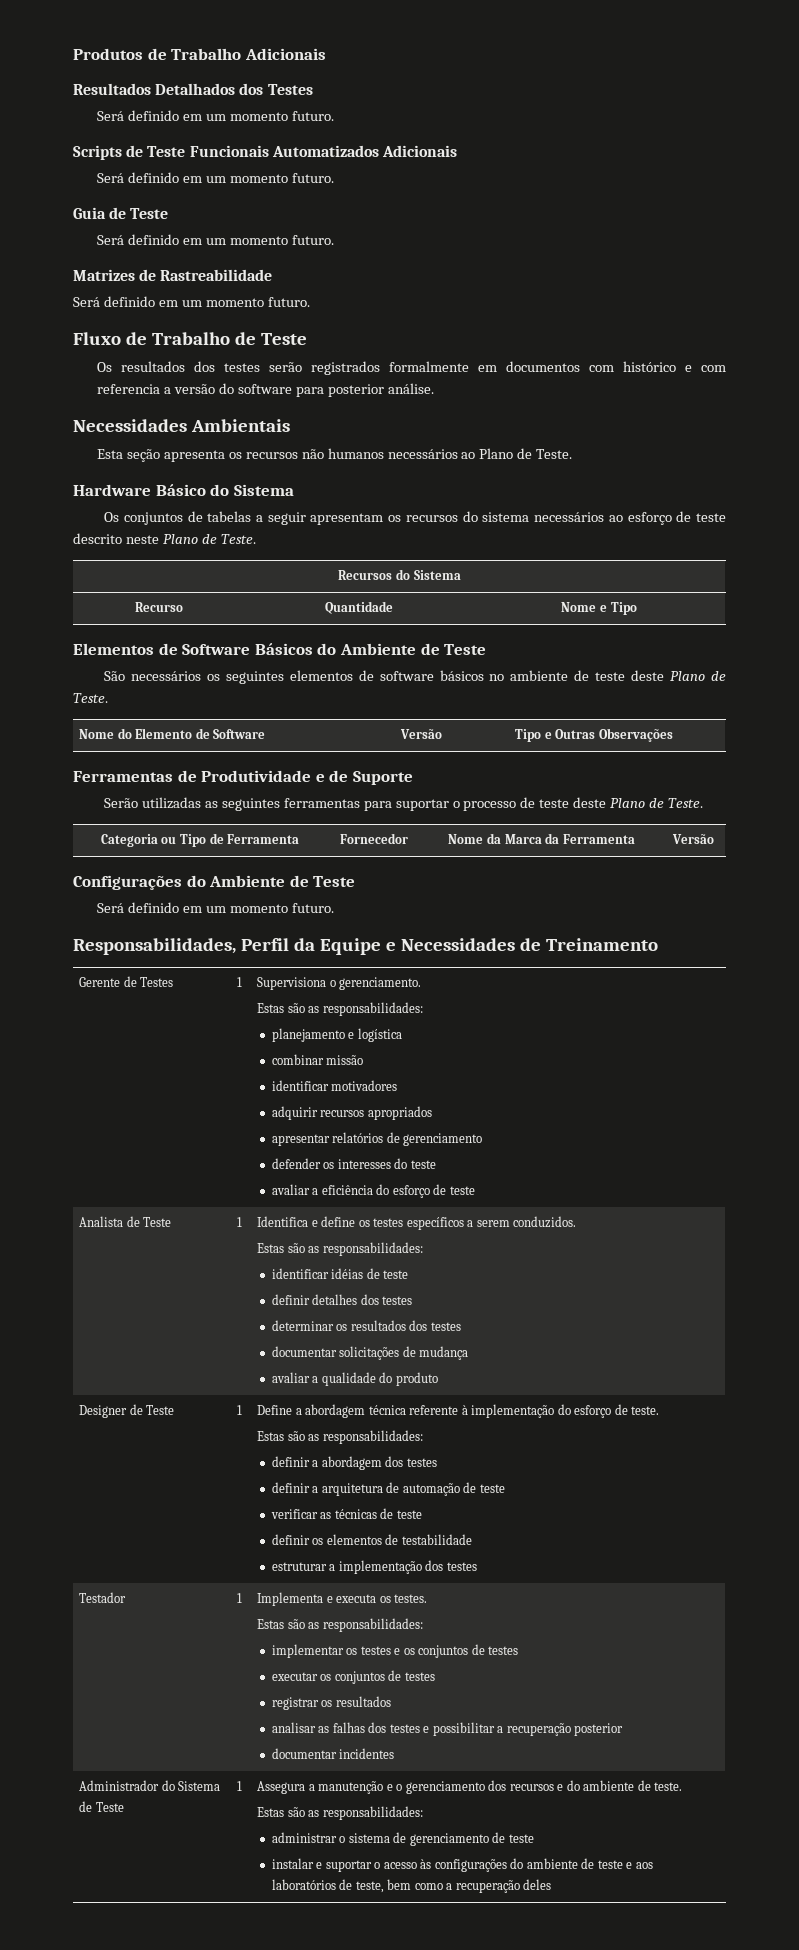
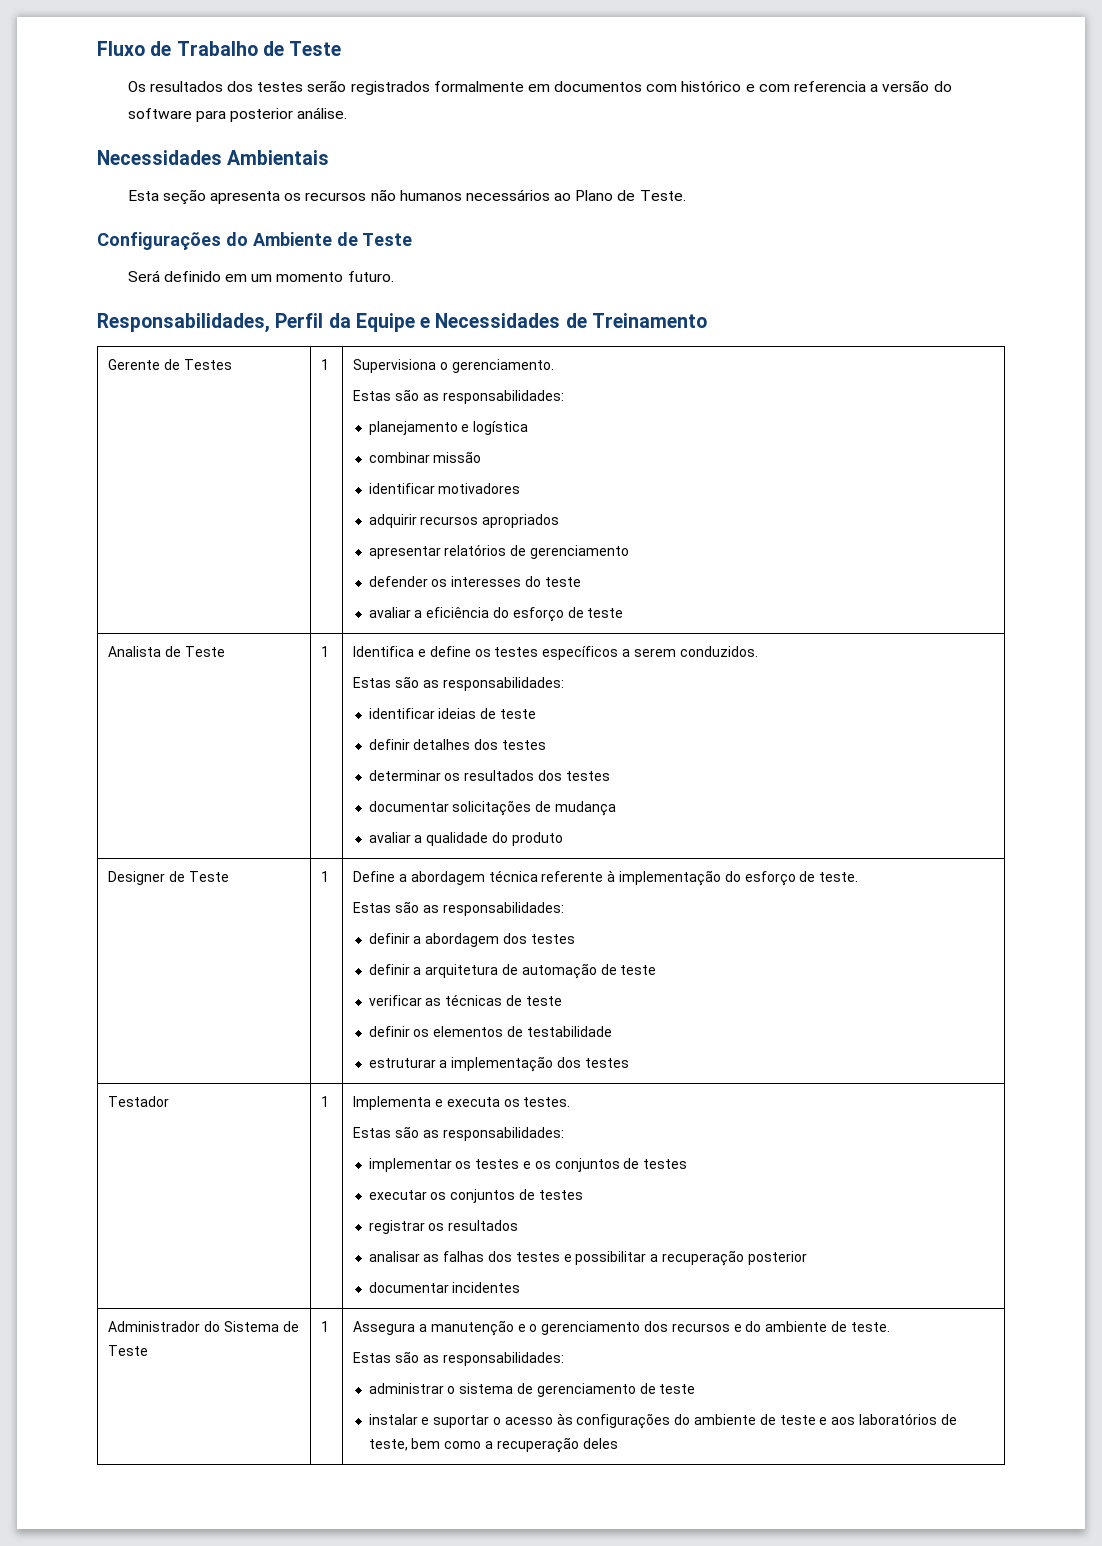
- Produtos de Trabalho Adicionais
- Resultados Detalhados dos Testes
- Será definido em um momento futuro.
- Scripts de Teste Funcionais Automatizados Adicionais
- Será definido em um momento futuro.
- Guia de Teste
- Será definido em um momento futuro.
- Matrizes de Rastreabilidade
- Será definido em um momento futuro.
- Hardware Básico do Sistema
- Os conjuntos de tabelas a seguir apresentam os recursos do sistema necessários ao esforço de teste descrito neste Plano de Teste.
- Recursos do Sistema
- Recurso | Quantidade | Nome e Tipo
- Elementos de Software Básicos do Ambiente de Teste
- São necessários os seguintes elementos de software básicos no ambiente de teste deste Plano de Teste.
- Nome do Elemento de Software | Versão | Tipo e Outras Observações
- Ferramentas de Produtividade e de Suporte
- Serão utilizadas as seguintes ferramentas para suportar o processo de teste deste Plano de Teste.
- Categoria ou Tipo de Ferramenta | Fornecedor | Nome da Marca da Ferramenta | Versão
  Analista de Teste | 1 | Identifica e define os testes específicos a serem conduzidos.
  Estas são as responsabilidades:
- identificar idéias de teste
+ identificar ideias de teste

